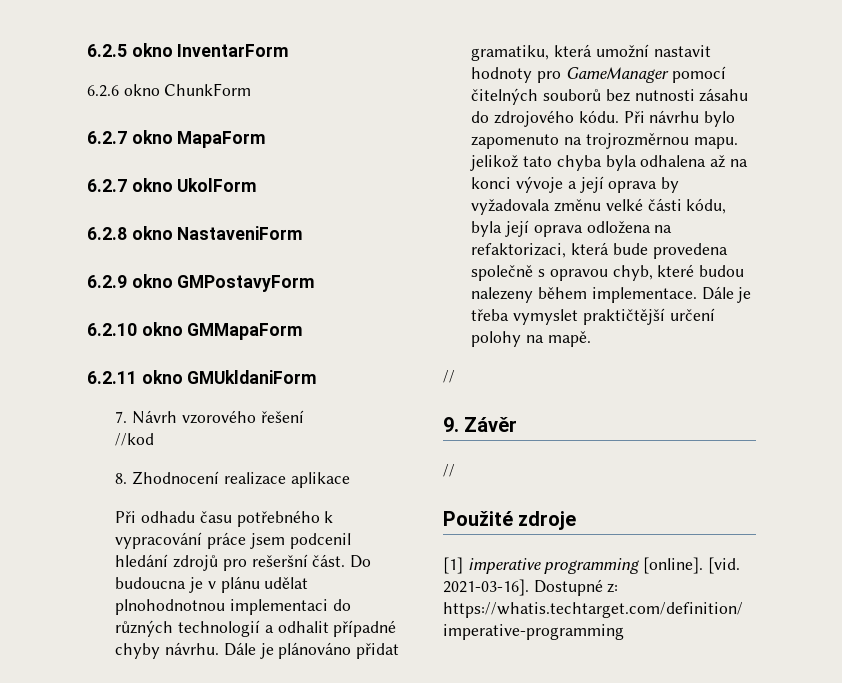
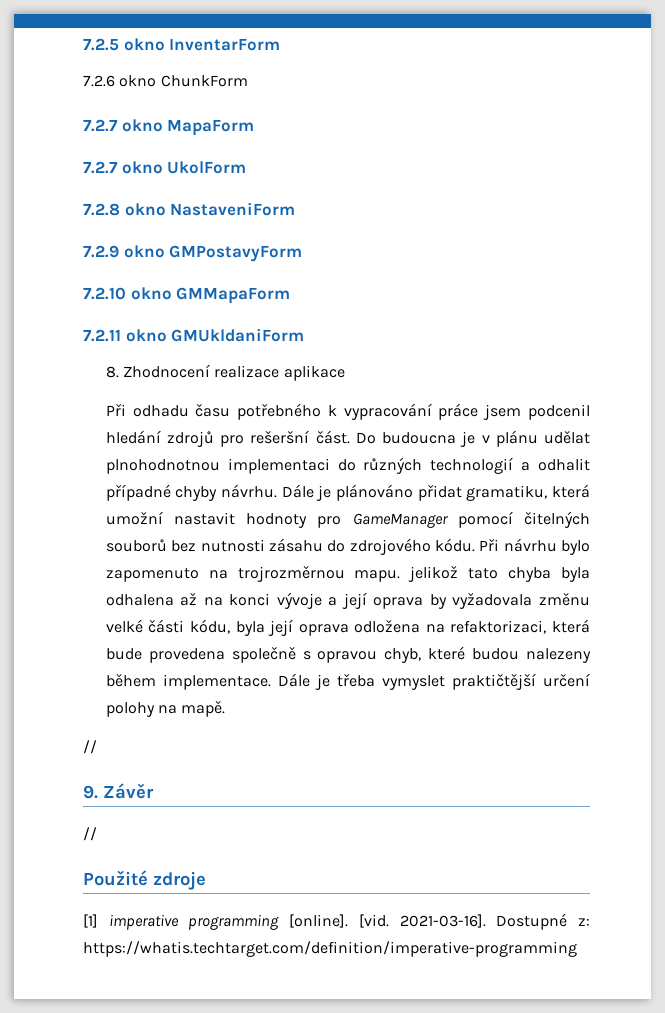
- 6.2.5 okno InventarForm
+ 7.2.5 okno InventarForm
- 6.2.6 okno ChunkForm
+ 7.2.6 okno ChunkForm
- 6.2.7 okno MapaForm
+ 7.2.7 okno MapaForm
- 6.2.7 okno UkolForm
+ 7.2.7 okno UkolForm
- 6.2.8 okno NastaveniForm
+ 7.2.8 okno NastaveniForm
- 6.2.9 okno GMPostavyForm
+ 7.2.9 okno GMPostavyForm
- 6.2.10 okno GMMapaForm
+ 7.2.10 okno GMMapaForm
- 6.2.11 okno GMUkldaniForm
+ 7.2.11 okno GMUkldaniForm
- 7. Návrh vzorového řešení
- //kod

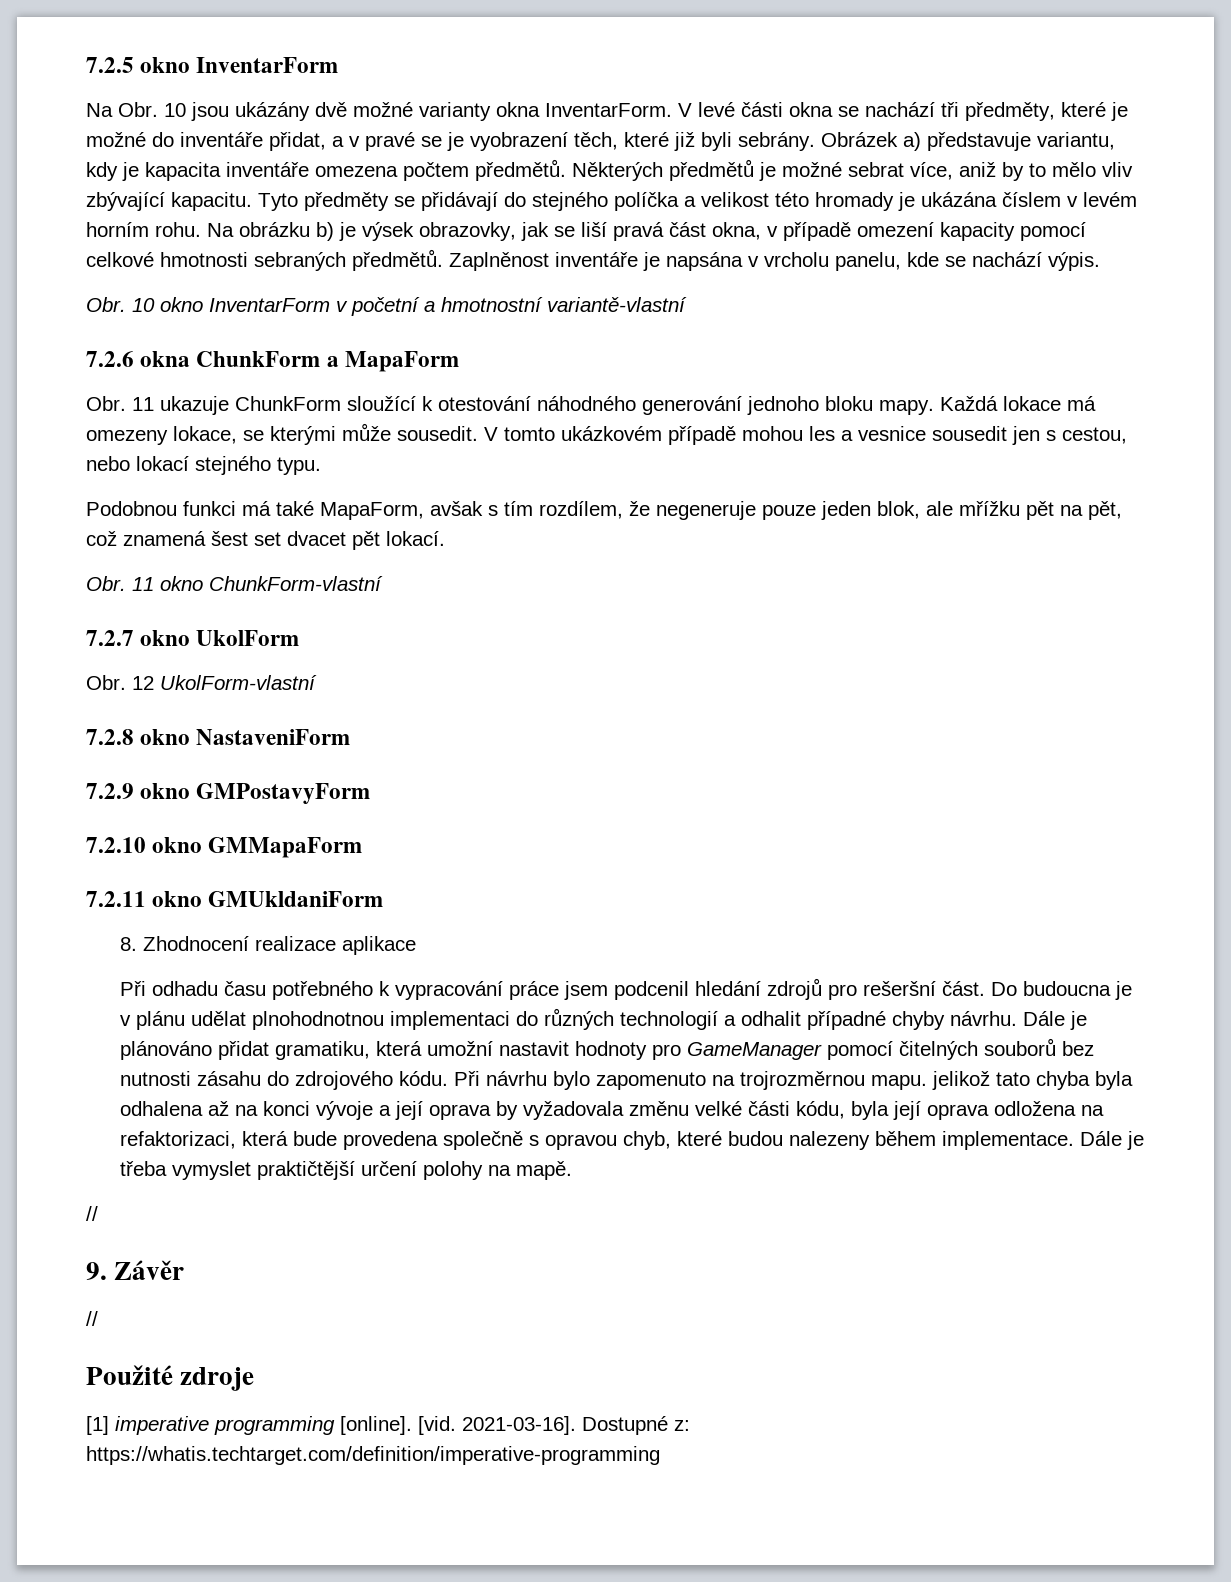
- 7.2.6 okno ChunkForm
- 7.2.7 okno MapaForm
+ Na Obr. 10 jsou ukázány dvě možné varianty okna InventarForm. V levé části okna se nachází tři předměty, které je možné do inventáře přidat, a v pravé se je vyobrazení těch, které již byli sebrány. Obrázek a) představuje variantu, kdy je kapacita inventáře omezena počtem předmětů. Některých předmětů je možné sebrat více, aniž by to mělo vliv zbývající kapacitu. Tyto předměty se přidávají do stejného políčka a velikost této hromady je ukázána číslem v levém horním rohu. Na obrázku b) je výsek obrazovky, jak se liší pravá část okna, v případě omezení kapacity pomocí celkové hmotnosti sebraných předmětů. Zaplněnost inventáře je napsána v vrcholu panelu, kde se nachází výpis.
+ Obr. 10 okno InventarForm v početní a hmotnostní variantě-vlastní
+ 7.2.6 okna ChunkForm a MapaForm
+ Obr. 11 ukazuje ChunkForm sloužící k otestování náhodného generování jednoho bloku mapy. Každá lokace má omezeny lokace, se kterými může sousedit. V tomto ukázkovém případě mohou les a vesnice sousedit jen s cestou, nebo lokací stejného typu.
+ Podobnou funkci má také MapaForm, avšak s tím rozdílem, že negeneruje pouze jeden blok, ale mřížku pět na pět, což znamená šest set dvacet pět lokací.
+ Obr. 11 okno ChunkForm-vlastní
+ Obr. 12 UkolForm-vlastní

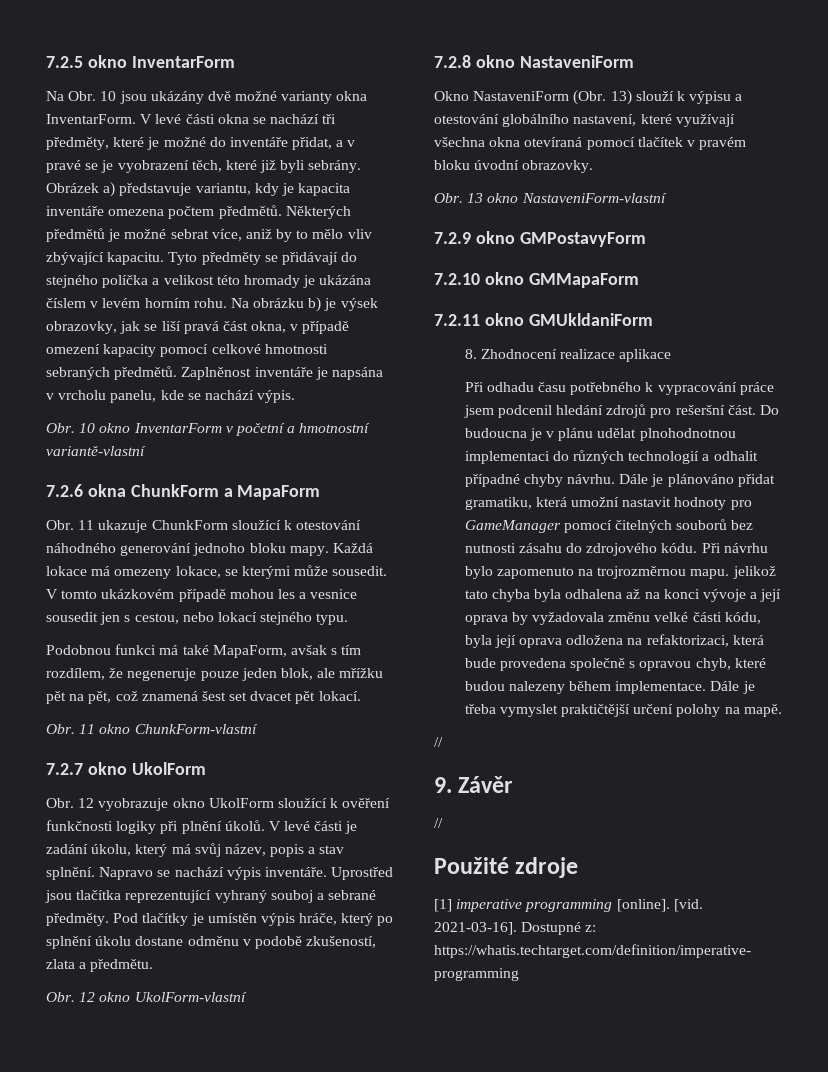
- Obr. 12 UkolForm-vlastní
+ Obr. 12 vyobrazuje okno UkolForm sloužící k ověření funkčnosti logiky při plnění úkolů. V levé části je zadání úkolu, který má svůj název, popis a stav splnění. Napravo se nachází výpis inventáře. Uprostřed jsou tlačítka reprezentující vyhraný souboj a sebrané předměty. Pod tlačítky je umístěn výpis hráče, který po splnění úkolu dostane odměnu v podobě zkušeností, zlata a předmětu.
+ Obr. 12 okno UkolForm-vlastní
  7.2.8 okno NastaveniForm
+ Okno NastaveniForm (Obr. 13) slouží k výpisu a otestování globálního nastavení, které využívají všechna okna otevíraná pomocí tlačítek v pravém bloku úvodní obrazovky.
+ Obr. 13 okno NastaveniForm-vlastní

